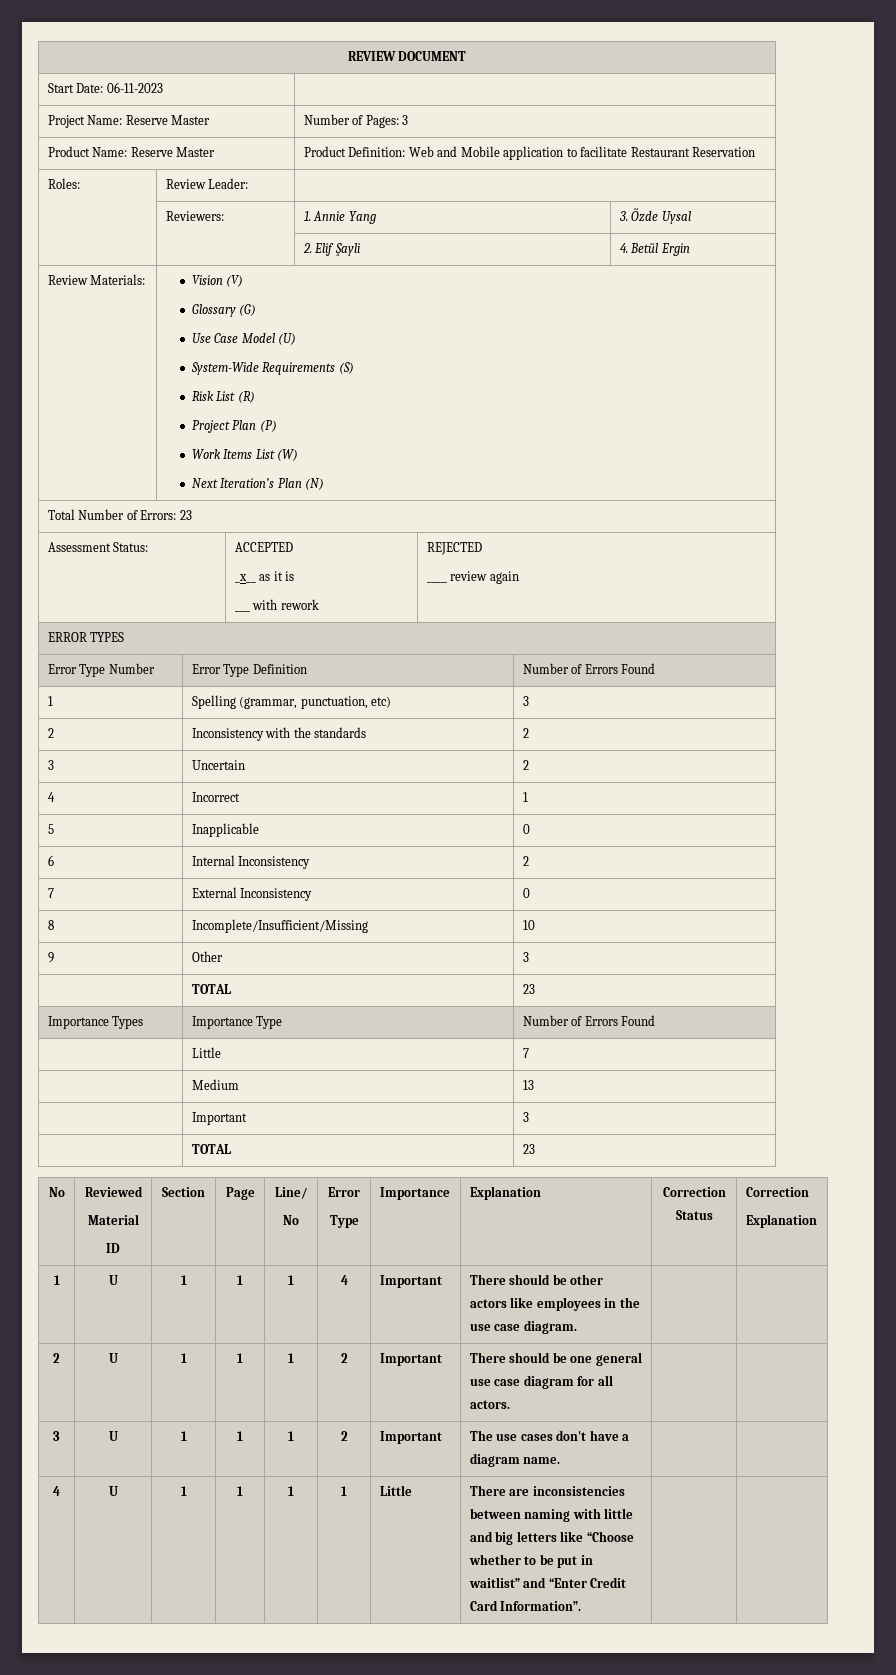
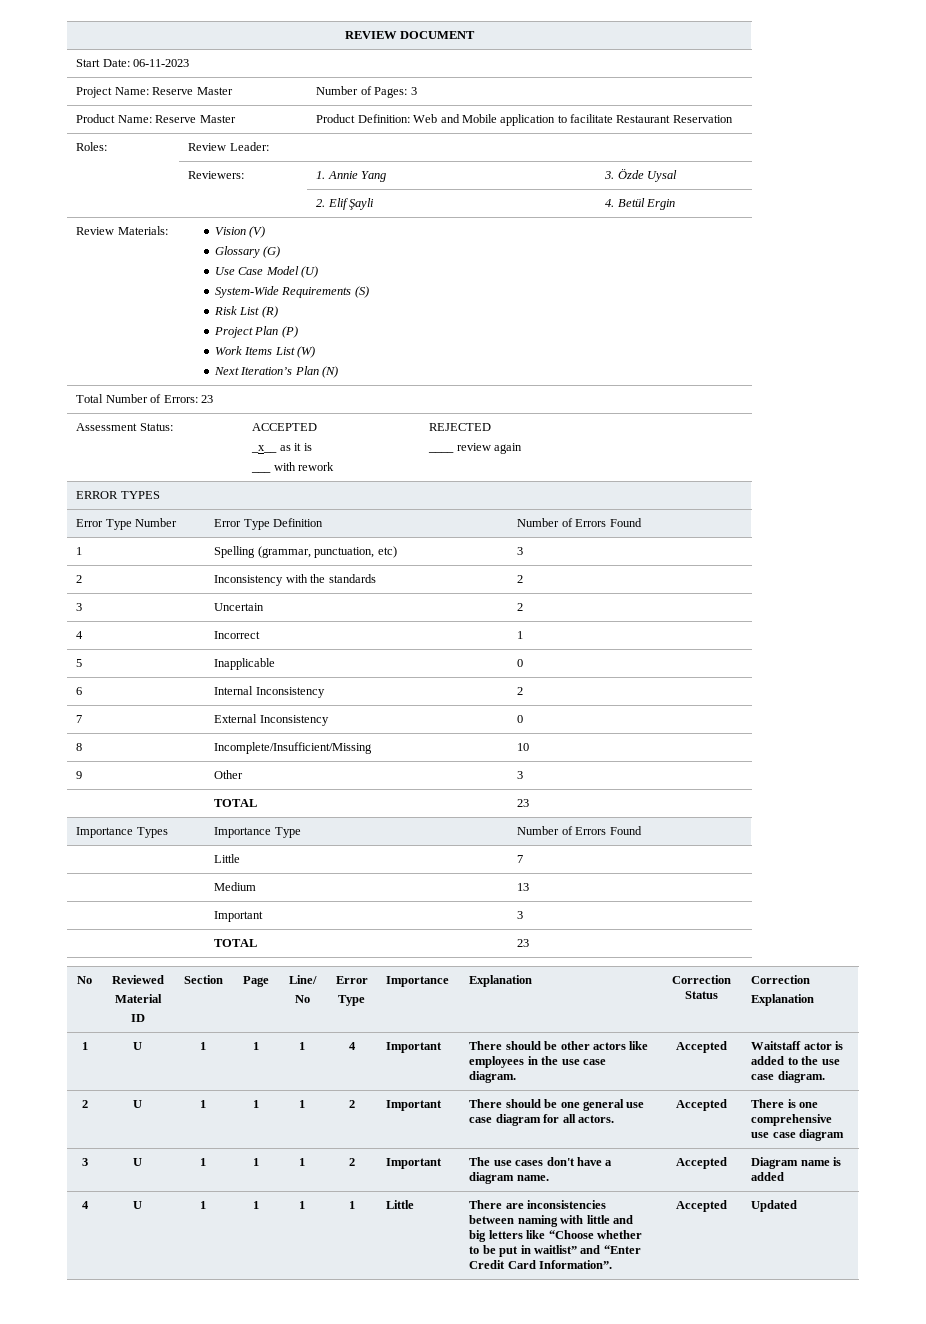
- 1 | U | 1 | 1 | 1 | 4 | Important | There should be other actors like employees in the use case diagram. | |
+ 1 | U | 1 | 1 | 1 | 4 | Important | There should be other actors like employees in the use case diagram. | Accepted | Waitstaff actor is added to the use case diagram.
- 2 | U | 1 | 1 | 1 | 2 | Important | There should be one general use case diagram for all actors. | |
+ 2 | U | 1 | 1 | 1 | 2 | Important | There should be one general use case diagram for all actors. | Accepted | There is one comprehensive use case diagram
- 3 | U | 1 | 1 | 1 | 2 | Important | The use cases don't have a diagram name. | |
+ 3 | U | 1 | 1 | 1 | 2 | Important | The use cases don't have a diagram name. | Accepted | Diagram name is added
- 4 | U | 1 | 1 | 1 | 1 | Little | There are inconsistencies between naming with little and big letters like “Choose whether to be put in waitlist” and “Enter Credit Card Information”. | |
+ 4 | U | 1 | 1 | 1 | 1 | Little | There are inconsistencies between naming with little and big letters like “Choose whether to be put in waitlist” and “Enter Credit Card Information”. | Accepted | Updated

